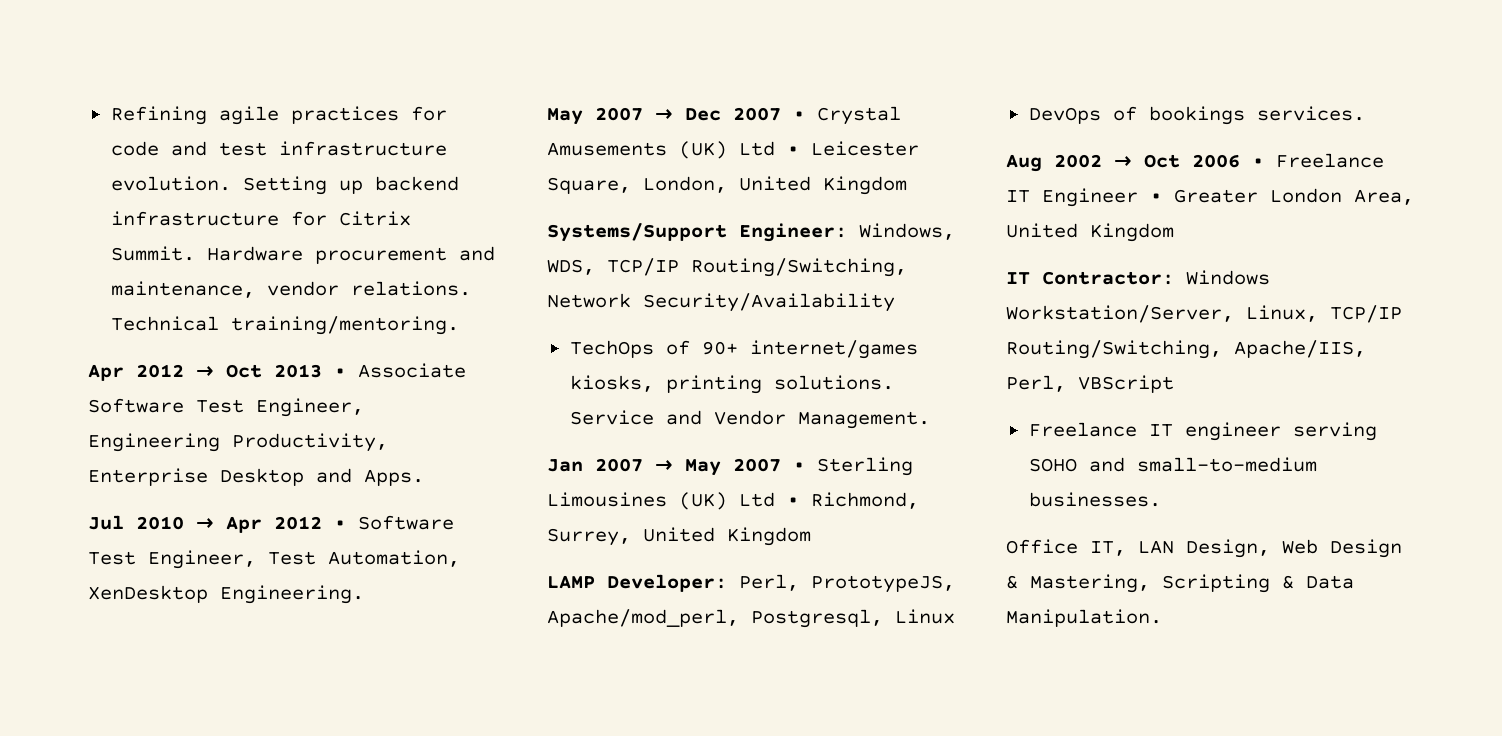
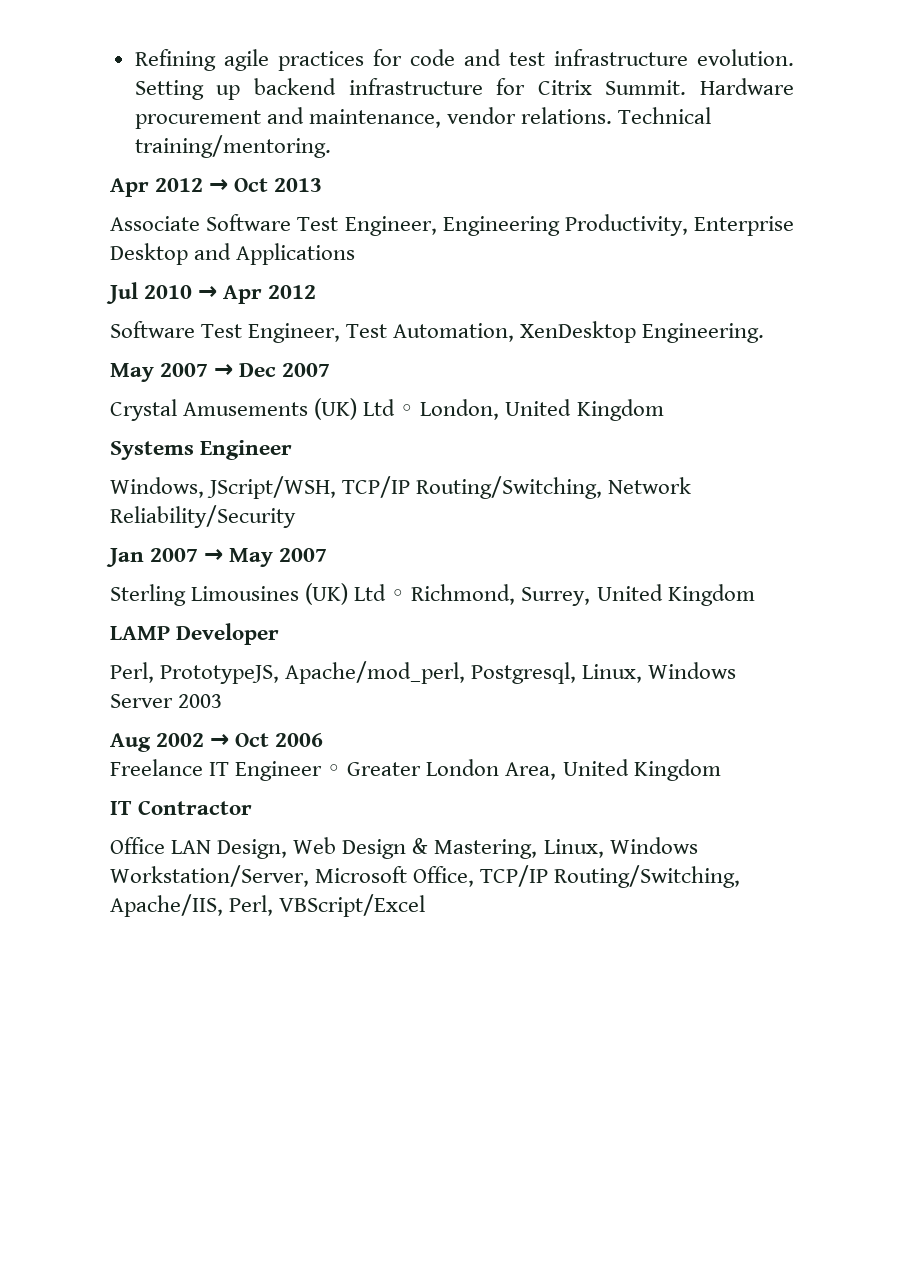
- Apr 2012 → Oct 2013 • Associate Software Test Engineer, Engineering Productivity, Enterprise Desktop and Apps.
+ Apr 2012 → Oct 2013
+ Associate Software Test Engineer, Engineering Productivity, Enterprise Desktop and Applications
- Jul 2010 → Apr 2012 • Software Test Engineer, Test Automation, XenDesktop Engineering.
+ Jul 2010 → Apr 2012
+ Software Test Engineer, Test Automation, XenDesktop Engineering.
- May 2007 → Dec 2007 • Crystal Amusements (UK) Ltd • Leicester Square, London, United Kingdom
+ May 2007 → Dec 2007
+ Crystal Amusements (UK) Ltd ◦ London, United Kingdom
- Systems/Support Engineer: Windows, WDS, TCP/IP Routing/Switching, Network Security/Availability
- TechOps of 90+ internet/games kiosks, printing solutions. Service and Vendor Management.
+ Systems Engineer
+ Windows, JScript/WSH, TCP/IP Routing/Switching, Network Reliability/Security
- Jan 2007 → May 2007 • Sterling Limousines (UK) Ltd • Richmond, Surrey, United Kingdom
+ Jan 2007 → May 2007
+ Sterling Limousines (UK) Ltd ◦ Richmond, Surrey, United Kingdom
- LAMP Developer: Perl, PrototypeJS, Apache/mod_perl, Postgresql, Linux
- DevOps of bookings services.
+ LAMP Developer
+ Perl, PrototypeJS, Apache/mod_perl, Postgresql, Linux, Windows Server 2003
- Aug 2002 → Oct 2006 • Freelance IT Engineer • Greater London Area, United Kingdom
+ Aug 2002 → Oct 2006
+ Freelance IT Engineer ◦ Greater London Area, United Kingdom
- IT Contractor: Windows Workstation/Server, Linux, TCP/IP Routing/Switching, Apache/IIS, Perl, VBScript
- Freelance IT engineer serving SOHO and small-to-medium businesses.
+ IT Contractor
- Office IT, LAN Design, Web Design & Mastering, Scripting & Data Manipulation.
+ Office LAN Design, Web Design & Mastering, Linux, Windows Workstation/Server, Microsoft Office, TCP/IP Routing/Switching, Apache/IIS, Perl, VBScript/Excel

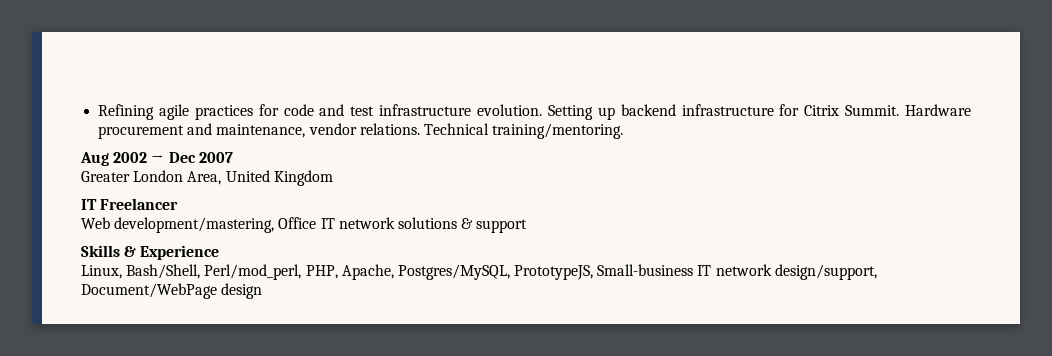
- Apr 2012 → Oct 2013
- Associate Software Test Engineer, Engineering Productivity, Enterprise Desktop and Applications
- Jul 2010 → Apr 2012
- Software Test Engineer, Test Automation, XenDesktop Engineering.
- May 2007 → Dec 2007
- Crystal Amusements (UK) Ltd ◦ London, United Kingdom
- Systems Engineer
- Windows, JScript/WSH, TCP/IP Routing/Switching, Network Reliability/Security
- Jan 2007 → May 2007
- Sterling Limousines (UK) Ltd ◦ Richmond, Surrey, United Kingdom
- LAMP Developer
- Perl, PrototypeJS, Apache/mod_perl, Postgresql, Linux, Windows Server 2003
- Aug 2002 → Oct 2006
- Freelance IT Engineer ◦ Greater London Area, United Kingdom
+ Aug 2002 → Dec 2007
+ Greater London Area, United Kingdom
- IT Contractor
- Office LAN Design, Web Design & Mastering, Linux, Windows Workstation/Server, Microsoft Office, TCP/IP Routing/Switching, Apache/IIS, Perl, VBScript/Excel
+ IT Freelancer
+ Web development/mastering, Office IT network solutions & support
+ Skills & Experience
+ Linux, Bash/Shell, Perl/mod_perl, PHP, Apache, Postgres/MySQL, PrototypeJS, Small-business IT network design/support, Document/WebPage design

